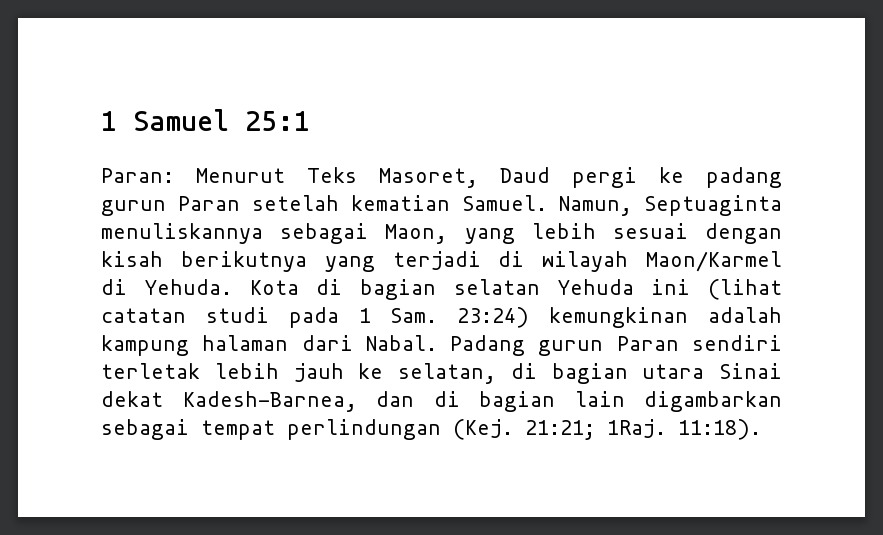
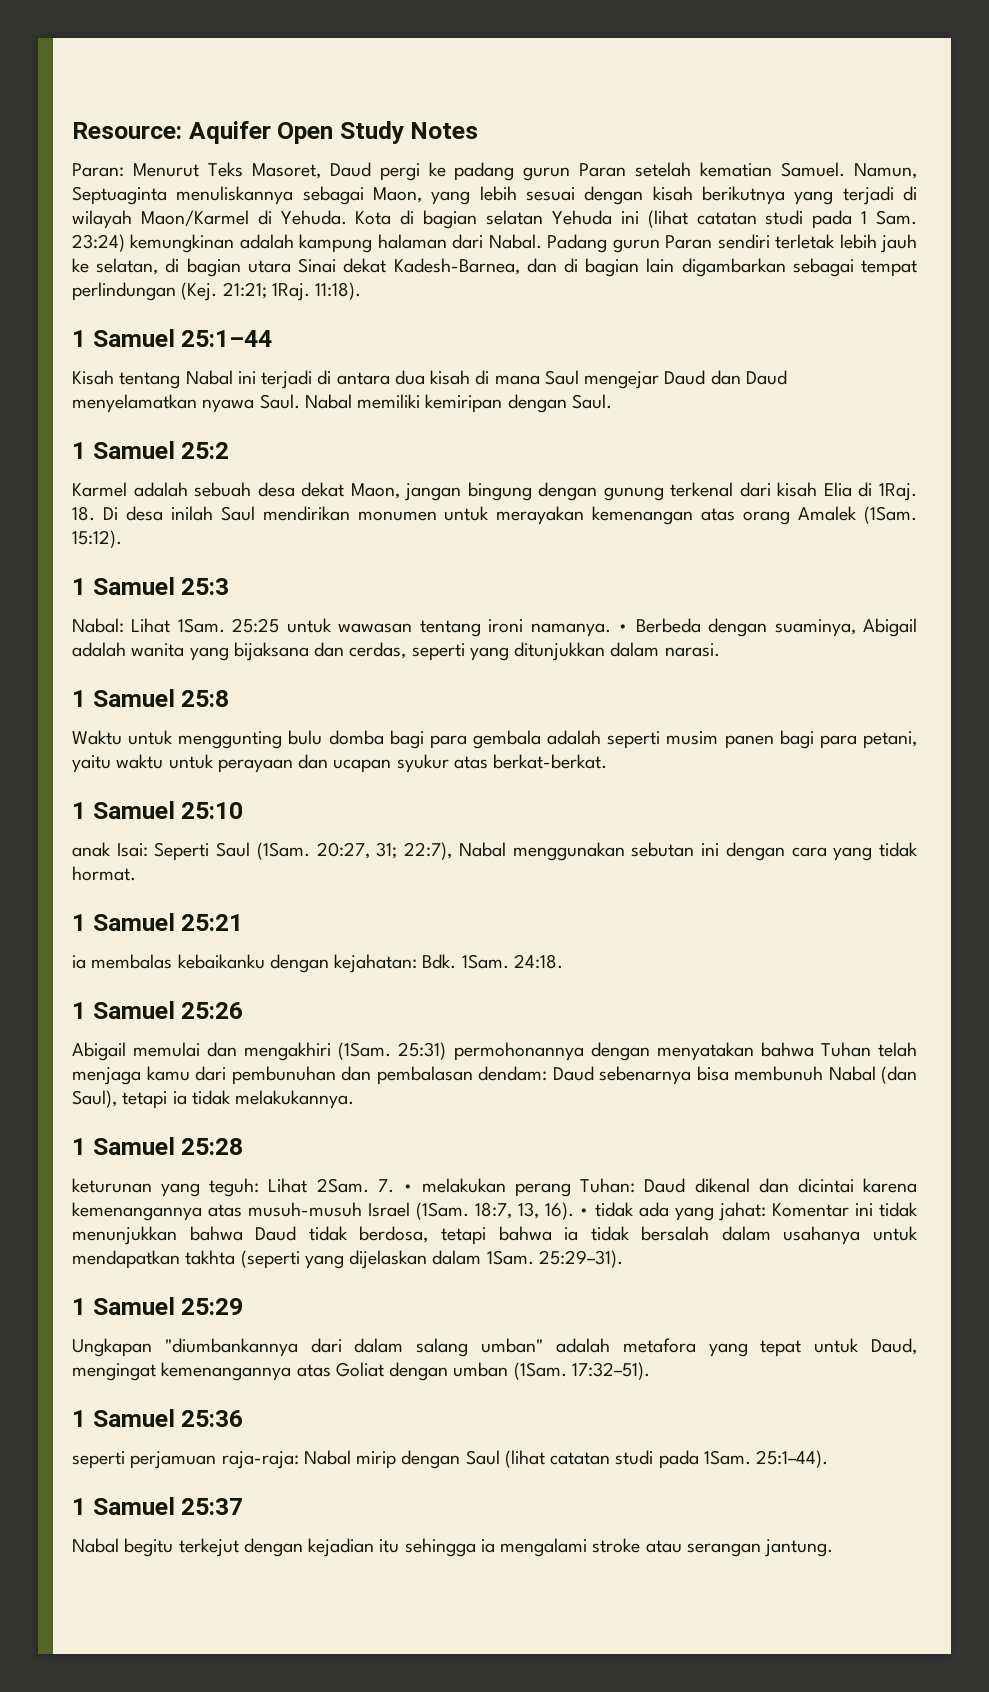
- 1 Samuel 25:1
+ Resource: Aquifer Open Study Notes
+ 1 Samuel 25:1–44
+ Kisah tentang Nabal ini terjadi di antara dua kisah di mana Saul mengejar Daud dan Daud menyelamatkan nyawa Saul. Nabal memiliki kemiripan dengan Saul.
+ 1 Samuel 25:2
+ Karmel adalah sebuah desa dekat Maon, jangan bingung dengan gunung terkenal dari kisah Elia di 1Raj. 18. Di desa inilah Saul mendirikan monumen untuk merayakan kemenangan atas orang Amalek (1Sam. 15:12).
+ 1 Samuel 25:3
+ Nabal: Lihat 1Sam. 25:25 untuk wawasan tentang ironi namanya. • Berbeda dengan suaminya, Abigail adalah wanita yang bijaksana dan cerdas, seperti yang ditunjukkan dalam narasi.
+ 1 Samuel 25:8
+ Waktu untuk menggunting bulu domba bagi para gembala adalah seperti musim panen bagi para petani, yaitu waktu untuk perayaan dan ucapan syukur atas berkat-berkat.
+ 1 Samuel 25:10
+ anak Isai: Seperti Saul (1Sam. 20:27, 31; 22:7), Nabal menggunakan sebutan ini dengan cara yang tidak hormat.
+ 1 Samuel 25:21
+ ia membalas kebaikanku dengan kejahatan: Bdk. 1Sam. 24:18.
+ 1 Samuel 25:26
+ Abigail memulai dan mengakhiri (1Sam. 25:31) permohonannya dengan menyatakan bahwa Tuhan telah menjaga kamu dari pembunuhan dan pembalasan dendam: Daud sebenarnya bisa membunuh Nabal (dan Saul), tetapi ia tidak melakukannya.
+ 1 Samuel 25:28
+ keturunan yang teguh: Lihat 2Sam. 7. • melakukan perang Tuhan: Daud dikenal dan dicintai karena kemenangannya atas musuh-musuh Israel (1Sam. 18:7, 13, 16). • tidak ada yang jahat: Komentar ini tidak menunjukkan bahwa Daud tidak berdosa, tetapi bahwa ia tidak bersalah dalam usahanya untuk mendapatkan takhta (seperti yang dijelaskan dalam 1Sam. 25:29–31).
+ 1 Samuel 25:29
+ Ungkapan "diumbankannya dari dalam salang umban" adalah metafora yang tepat untuk Daud, mengingat kemenangannya atas Goliat dengan umban (1Sam. 17:32–51).
+ 1 Samuel 25:36
+ seperti perjamuan raja-raja: Nabal mirip dengan Saul (lihat catatan studi pada 1Sam. 25:1–44).
+ 1 Samuel 25:37
+ Nabal begitu terkejut dengan kejadian itu sehingga ia mengalami stroke atau serangan jantung.

